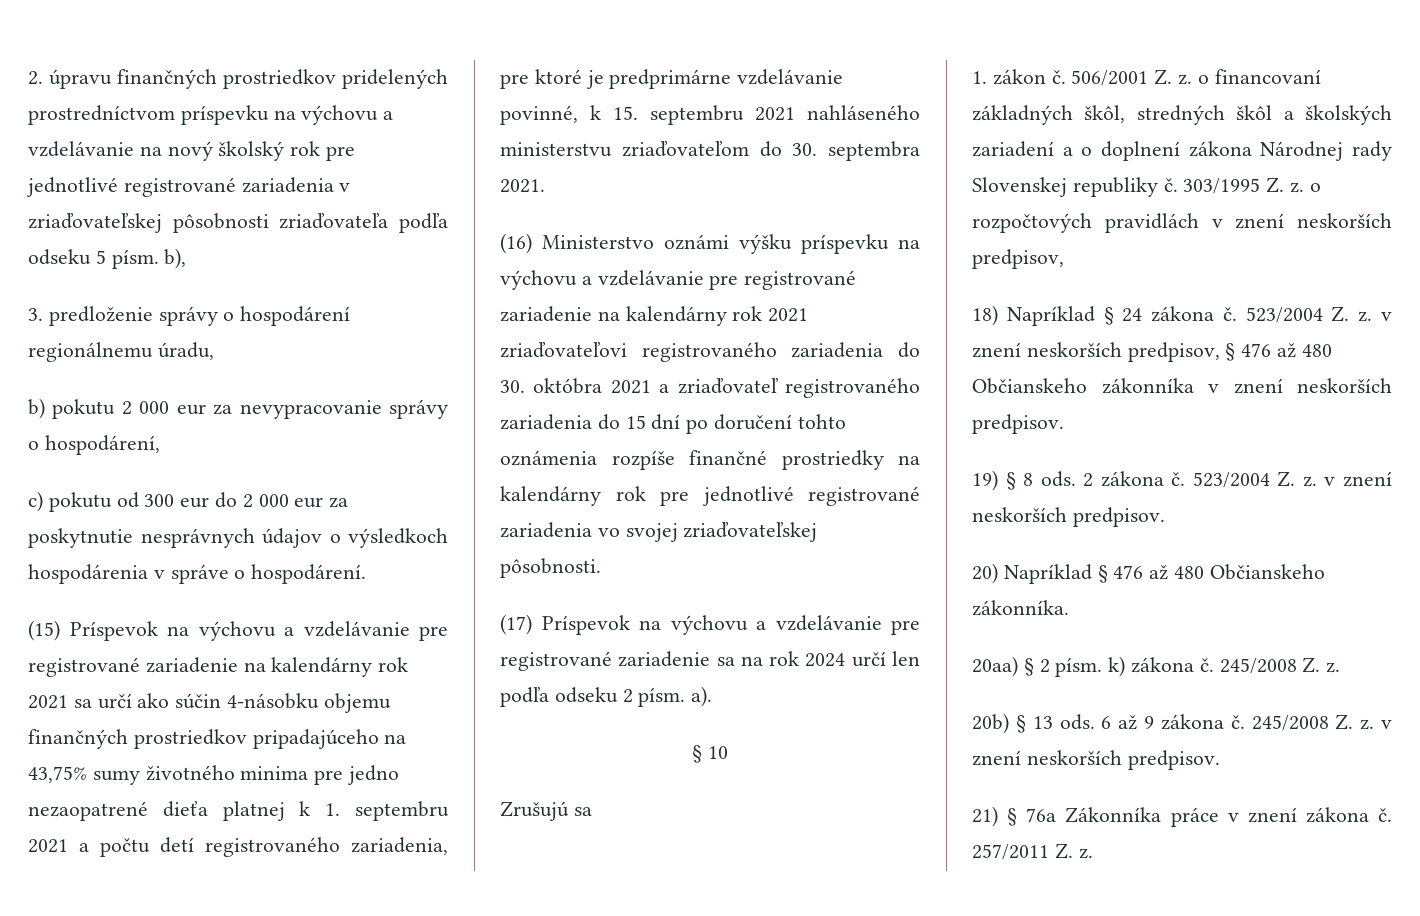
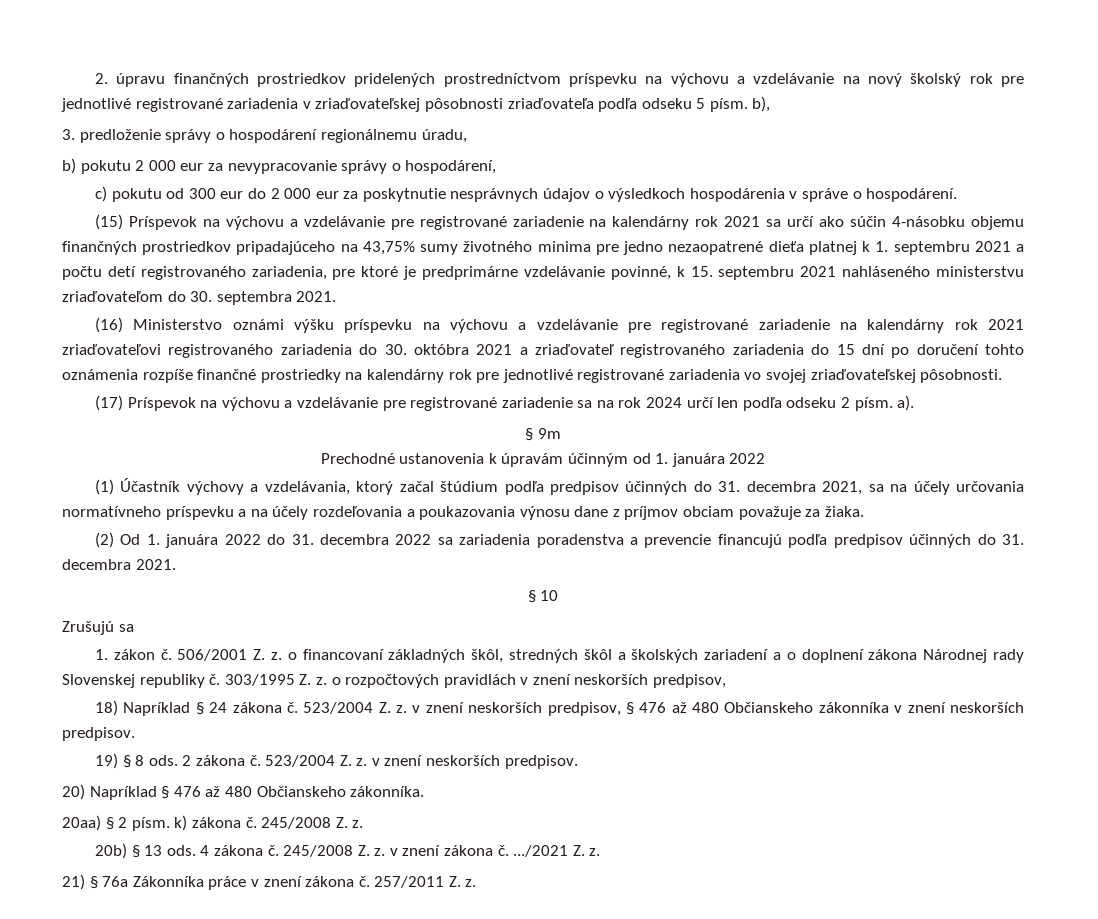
+ § 9m
+ Prechodné ustanovenia k úpravám účinným od 1. januára 2022
+ (1) Účastník výchovy a vzdelávania, ktorý začal štúdium podľa predpisov účinných do 31. decembra 2021, sa na účely určovania normatívneho príspevku a na účely rozdeľovania a poukazovania výnosu dane z príjmov obciam považuje za žiaka.
+ (2) Od 1. januára 2022 do 31. decembra 2022 sa zariadenia poradenstva a prevencie financujú podľa predpisov účinných do 31. decembra 2021.
- 6 až 9 zákona č.
+ 4 zákona č.
- 245/2008 Z. z. v znení neskorších predpisov.
+ 245/2008 Z. z. v znení zákona č. .../2021 Z. z.

